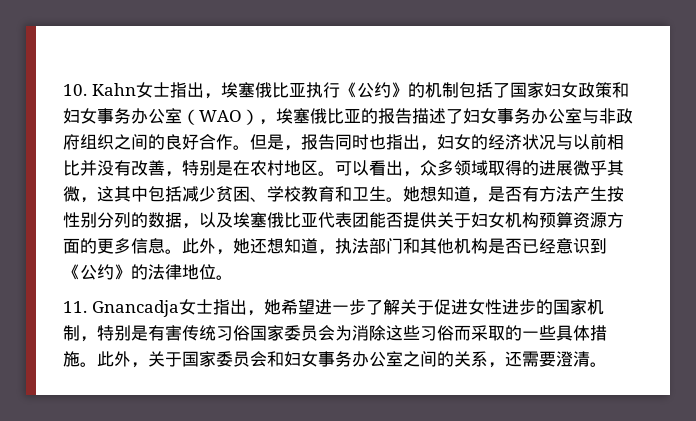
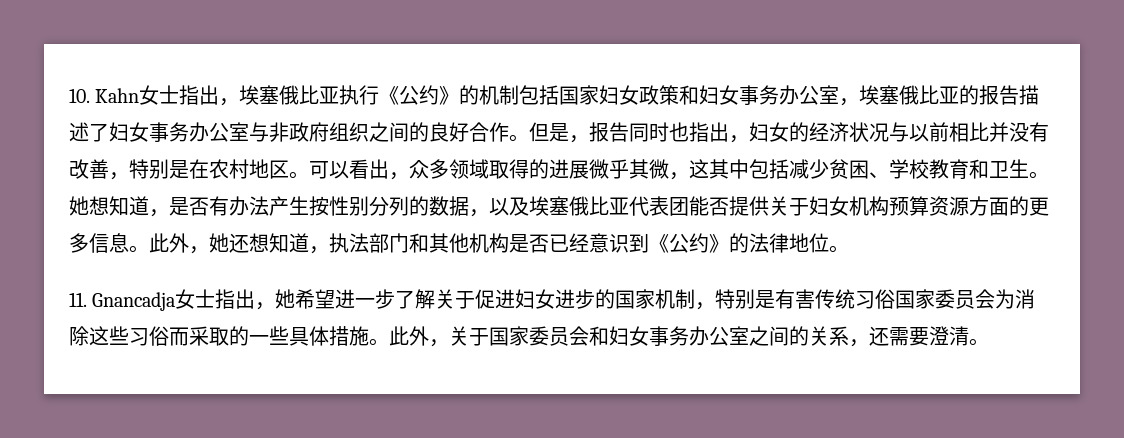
- 10. Kahn女士指出，埃塞俄比亚执行《公约》的机制包括了国家妇女政策和妇女事务办公室（WAO），埃塞俄比亚的报告描述了妇女事务办公室与非政府组织之间的良好合作。
+ 10. Kahn女士指出，埃塞俄比亚执行《公约》的机制包括国家妇女政策和妇女事务办公室，埃塞俄比亚的报告描述了妇女事务办公室与非政府组织之间的良好合作。
- 她想知道，是否有方法产生按性别分列的数据，以及埃塞俄比亚代表团能否提供关于妇女机构预算资源方面的更多信息。
+ 她想知道，是否有办法产生按性别分列的数据，以及埃塞俄比亚代表团能否提供关于妇女机构预算资源方面的更多信息。
- 11. Gnancadja女士指出，她希望进一步了解关于促进女性进步的国家机制，特别是有害传统习俗国家委员会为消除这些习俗而采取的一些具体措施。
+ 11. Gnancadja女士指出，她希望进一步了解关于促进妇女进步的国家机制，特别是有害传统习俗国家委员会为消除这些习俗而采取的一些具体措施。

